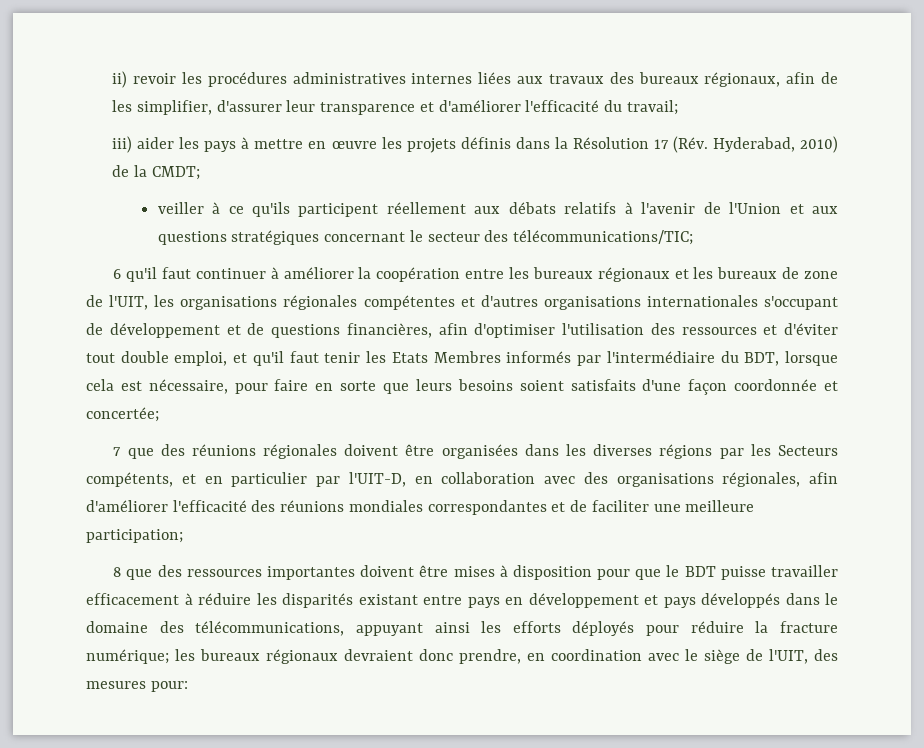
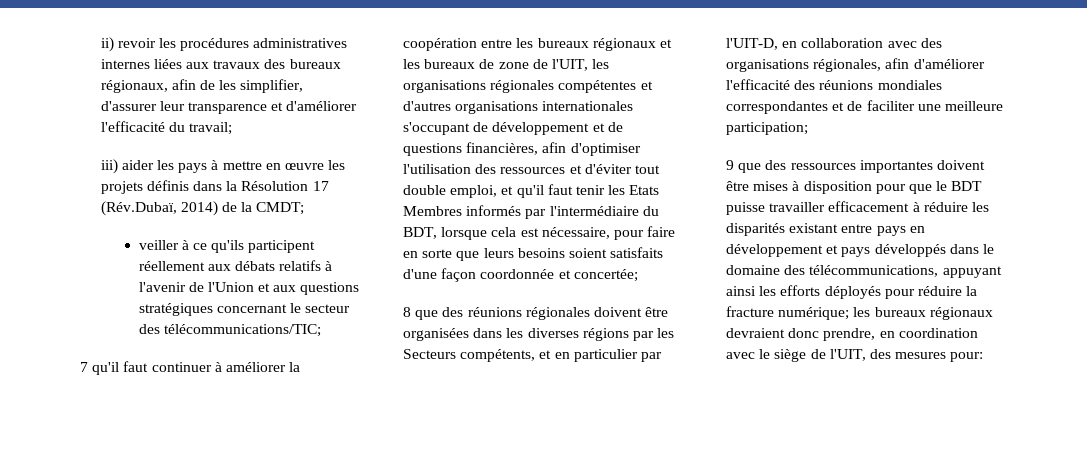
- iii) aider les pays à mettre en œuvre les projets définis dans la Résolution 17 (Rév. Hyderabad, 2010) de la CMDT;
+ iii) aider les pays à mettre en œuvre les projets définis dans la Résolution 17 (Rév.Dubaï, 2014) de la CMDT;
- 6 qu'il faut continuer à améliorer la coopération entre les bureaux régionaux et les bureaux de zone de l'UIT, les organisations régionales compétentes et d'autres organisations internationales s'occupant de développement et de questions financières, afin d'optimiser l'utilisation des ressources et d'éviter tout double emploi, et qu'il faut tenir les Etats Membres informés par l'intermédiaire du BDT, lorsque cela est nécessaire, pour faire en sorte que leurs besoins soient satisfaits d'une façon coordonnée et concertée;
+ 7 qu'il faut continuer à améliorer la coopération entre les bureaux régionaux et les bureaux de zone de l'UIT, les organisations régionales compétentes et d'autres organisations internationales s'occupant de développement et de questions financières, afin d'optimiser l'utilisation des ressources et d'éviter tout double emploi, et qu'il faut tenir les Etats Membres informés par l'intermédiaire du BDT, lorsque cela est nécessaire, pour faire en sorte que leurs besoins soient satisfaits d'une façon coordonnée et concertée;
- 7 que des réunions régionales doivent être organisées dans les diverses régions par les Secteurs compétents, et en particulier par l'UIT-D, en collaboration avec des organisations régionales, afin d'améliorer l'efficacité des réunions mondiales correspondantes et de faciliter une meilleure participation;
+ 8 que des réunions régionales doivent être organisées dans les diverses régions par les Secteurs compétents, et en particulier par l'UIT-D, en collaboration avec des organisations régionales, afin d'améliorer l'efficacité des réunions mondiales correspondantes et de faciliter une meilleure participation;
- 8 que des ressources importantes doivent être mises à disposition pour que le BDT puisse travailler efficacement à réduire les disparités existant entre pays en développement et pays développés dans le domaine des télécommunications, appuyant ainsi les efforts déployés pour réduire la fracture numérique; les bureaux régionaux devraient donc prendre, en coordination avec le siège de l'UIT, des mesures pour:
+ 9 que des ressources importantes doivent être mises à disposition pour que le BDT puisse travailler efficacement à réduire les disparités existant entre pays en développement et pays développés dans le domaine des télécommunications, appuyant ainsi les efforts déployés pour réduire la fracture numérique; les bureaux régionaux devraient donc prendre, en coordination avec le siège de l'UIT, des mesures pour:

